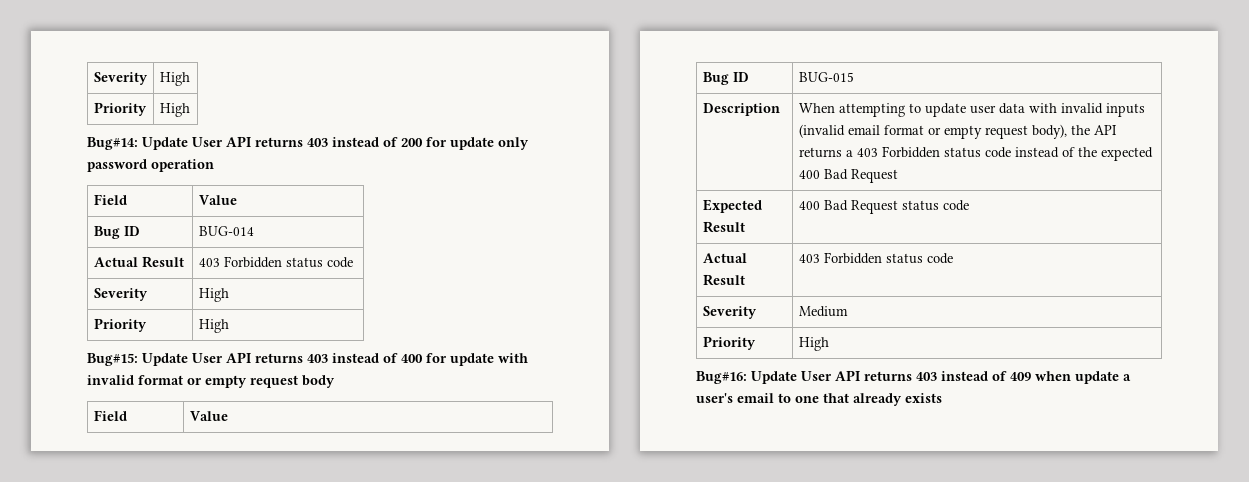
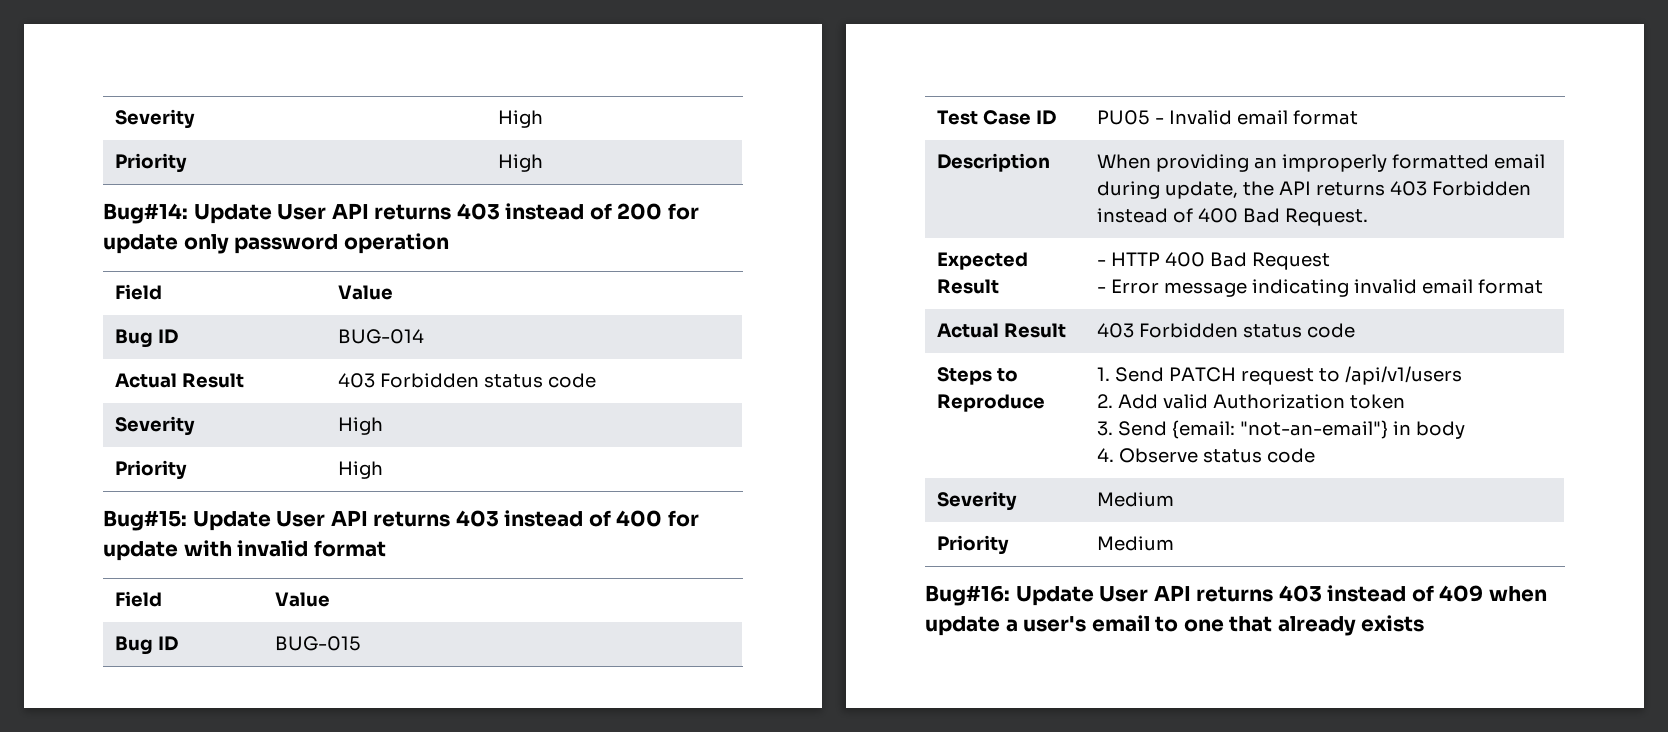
- Bug#15: Update User API returns 403 instead of 400 for update with invalid format or empty request body
+ Bug#15: Update User API returns 403 instead of 400 for update with invalid format
- Description | When attempting to update user data with invalid inputs (invalid email format or empty request body), the API returns a 403 Forbidden status code instead of the expected 400 Bad Request
+ Test Case ID | PU05 - Invalid email format
+ Description | When providing an improperly formatted email during update, the API returns 403 Forbidden instead of 400 Bad Request.
- Expected Result | 400 Bad Request status code
+ Expected Result | - HTTP 400 Bad Request
+ - Error message indicating invalid email format
  Actual Result | 403 Forbidden status code
+ Steps to Reproduce | 1. Send PATCH request to /api/v1/users
+ 2. Add valid Authorization token
+ 3. Send {email: "not-an-email"} in body
+ 4. Observe status code
  Severity | Medium
- Priority | High
+ Priority | Medium

